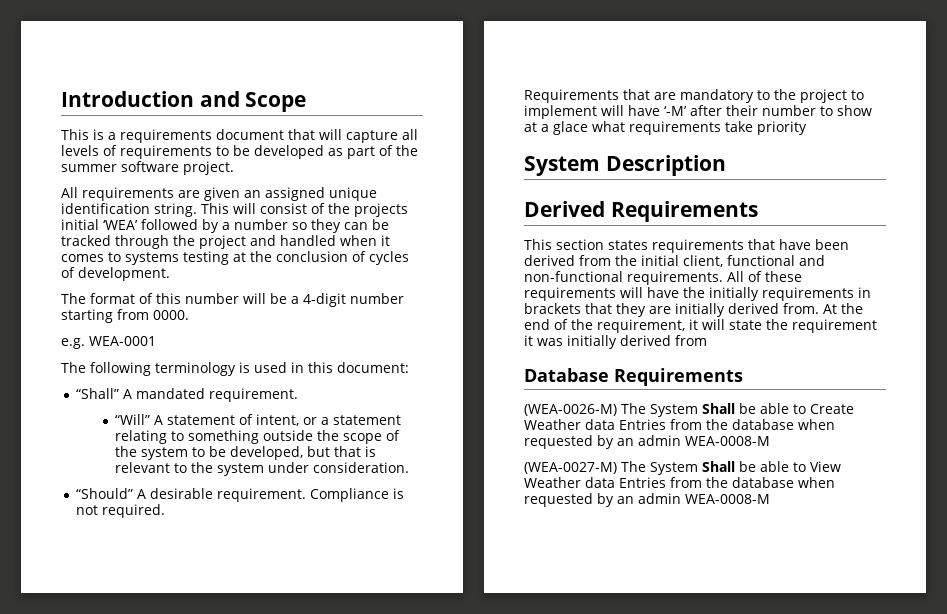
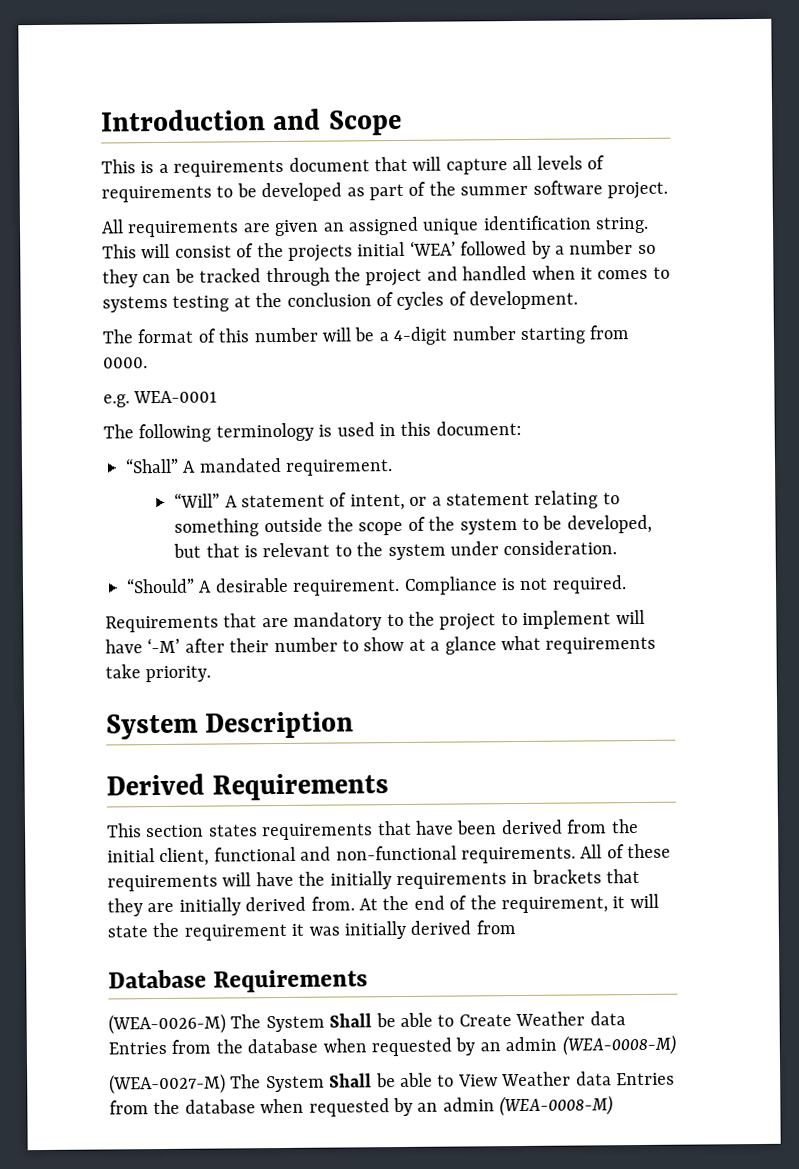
- Requirements that are mandatory to the project to implement will have ‘-M’ after their number to show at a glace what requirements take priority
+ Requirements that are mandatory to the project to implement will have ‘-M’ after their number to show at a glance what requirements take priority.
- (WEA-0026-M) The System Shall be able to Create Weather data Entries from the database when requested by an admin WEA-0008-M
+ (WEA-0026-M) The System Shall be able to Create Weather data Entries from the database when requested by an admin (WEA-0008-M)
- (WEA-0027-M) The System Shall be able to View Weather data Entries from the database when requested by an admin WEA-0008-M
+ (WEA-0027-M) The System Shall be able to View Weather data Entries from the database when requested by an admin (WEA-0008-M)

